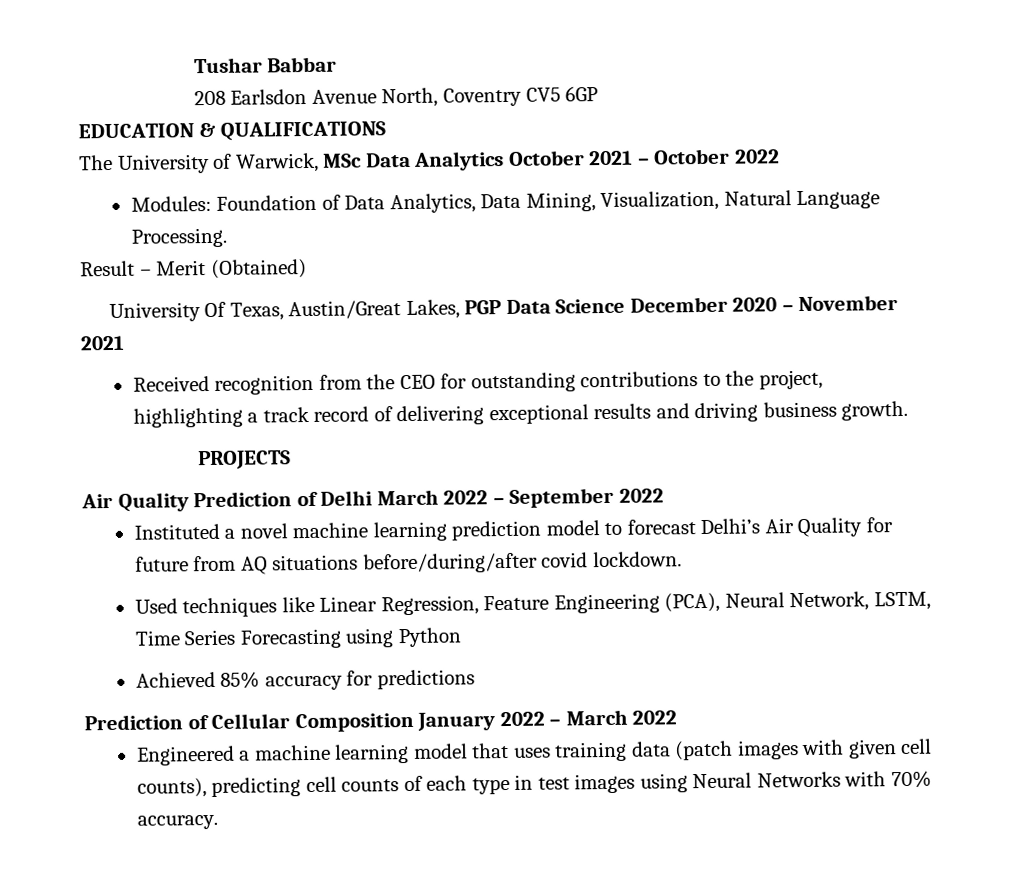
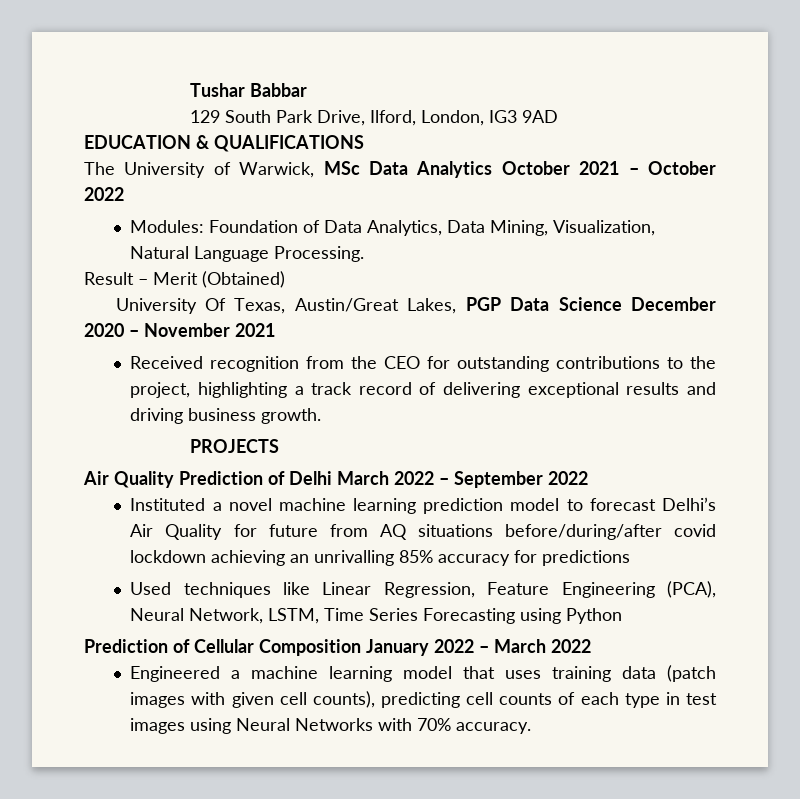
- 208 Earlsdon Avenue North, Coventry CV5 6GP
+ 129 South Park Drive, Ilford, London, IG3 9AD
- Instituted a novel machine learning prediction model to forecast Delhi’s Air Quality for future from AQ situations before/during/after covid lockdown.
+ Instituted a novel machine learning prediction model to forecast Delhi’s Air Quality for future from AQ situations before/during/after covid lockdown achieving an unrivalling 85% accuracy for predictions
- Achieved 85% accuracy for predictions

